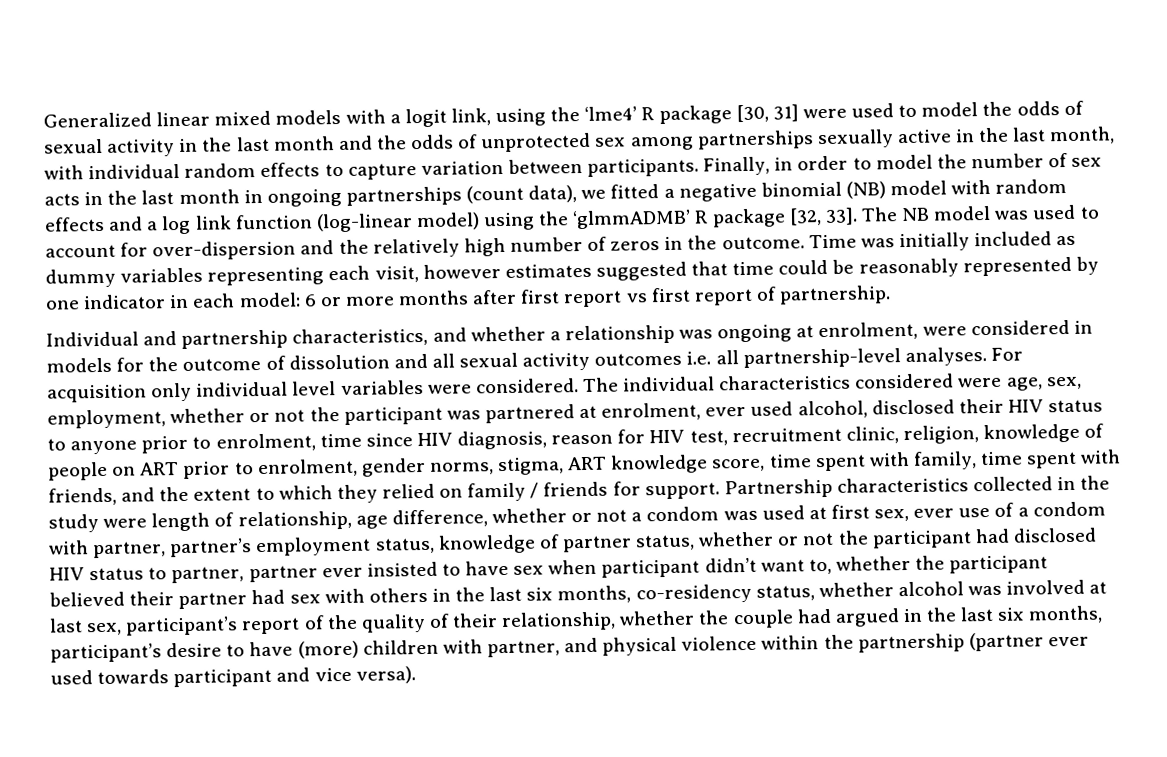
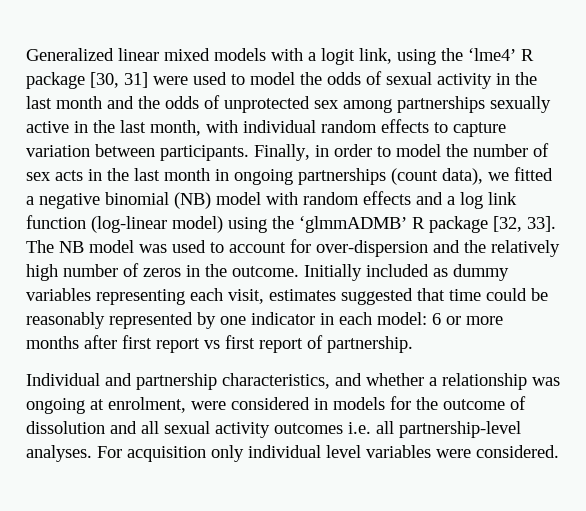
- Time was initially included as dummy variables representing each visit, however estimates suggested that time could be reasonably represented by one indicator in each model: 6 or more months after first report vs first report of partnership.
+ Initially included as dummy variables representing each visit, estimates suggested that time could be reasonably represented by one indicator in each model: 6 or more months after first report vs first report of partnership.
- The individual characteristics considered were age, sex, employment, whether or not the participant was partnered at enrolment, ever used alcohol, disclosed their HIV status to anyone prior to enrolment, time since HIV diagnosis, reason for HIV test, recruitment clinic, religion, knowledge of people on ART prior to enrolment, gender norms, stigma, ART knowledge score, time spent with family, time spent with friends, and the extent to which they relied on family / friends for support. Partnership characteristics collected in the study were length of relationship, age difference, whether or not a condom was used at first sex, ever use of a condom with partner, partner’s employment status, knowledge of partner status, whether or not the participant had disclosed HIV status to partner, partner ever insisted to have sex when participant didn’t want to, whether the participant believed their partner had sex with others in the last six months, co-residency status, whether alcohol was involved at last sex, participant’s report of the quality of their relationship, whether the couple had argued in the last six months, participant’s desire to have (more) children with partner, and physical violence within the partnership (partner ever used towards participant and vice versa).

